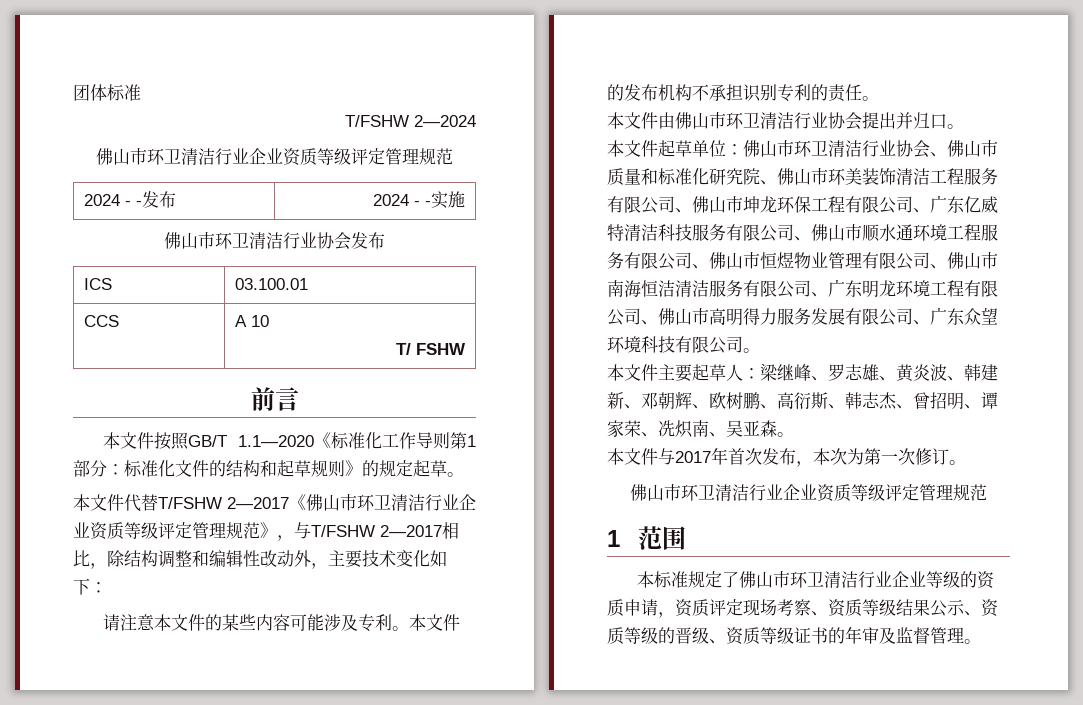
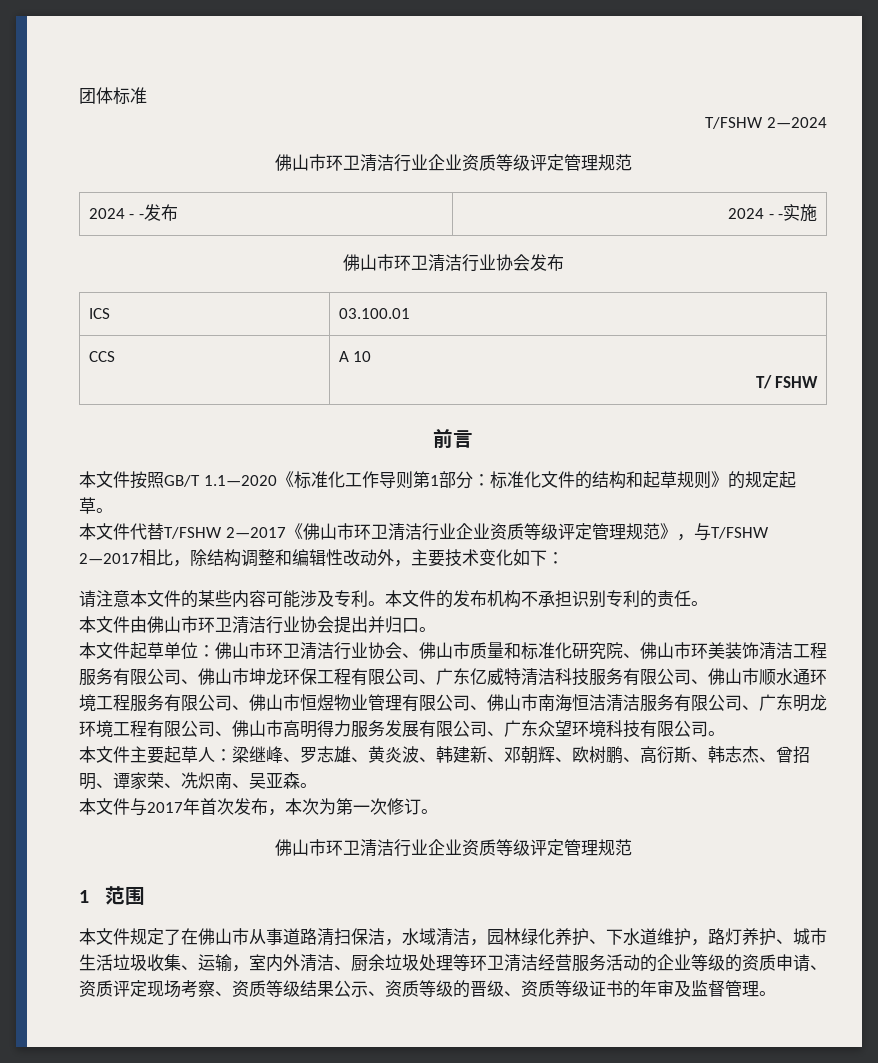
- 本标准规定了佛山市环卫清洁行业企业等级的资质申请，资质评定现场考察、资质等级结果公示、资质等级的晋级、资质等级证书的年审及监督管理。
+ 本文件规定了在佛山市从事道路清扫保洁，水域清洁，园林绿化养护、下水道维护，路灯养护、城市生活垃圾收集、运输，室内外清洁、厨余垃圾处理等环卫清洁经营服务活动的企业等级的资质申请、资质评定现场考察、资质等级结果公示、资质等级的晋级、资质等级证书的年审及监督管理。

